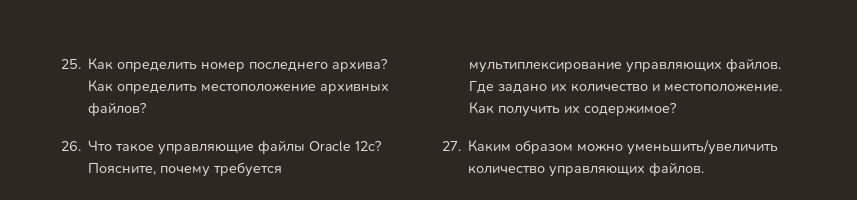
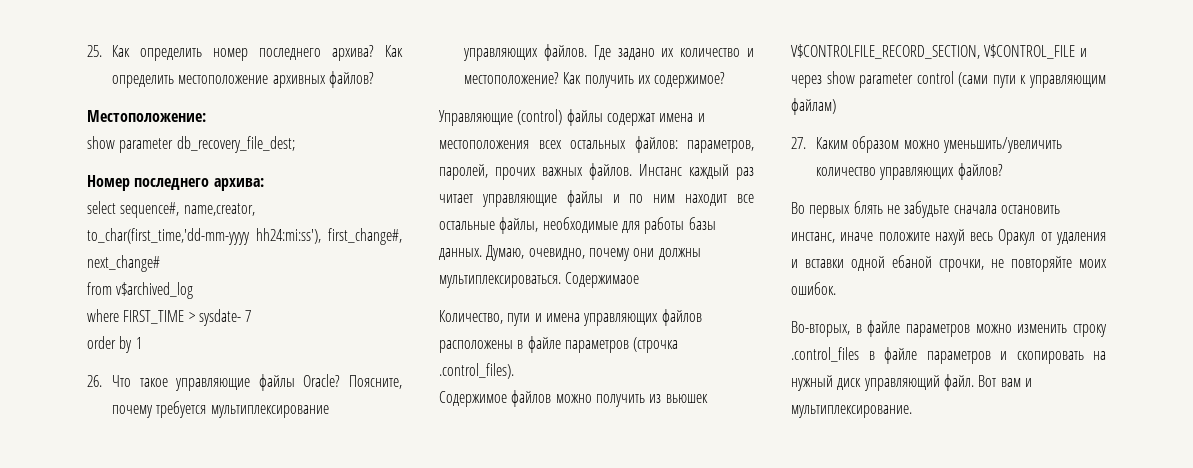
+ Местоположение:
+ show parameter db_recovery_file_dest;
+ Номер последнего архива:
+ select sequence#, name,creator, to_char(first_time,'dd-mm-yyyy hh24:mi:ss'), first_change#, next_change#
+ from v$archived_log
+ where FIRST_TIME > sysdate- 7
+ order by 1
- 26. Что такое управляющие файлы Oracle 12c?
+ 26. Что такое управляющие файлы Oracle?
- Где задано их количество и местоположение.
+ Где задано их количество и местоположение?
+ Управляющие (control) файлы содержат имена и местоположения всех остальных файлов: параметров, паролей, прочих важных файлов. Инстанс каждый раз читает управляющие файлы и по ним находит все остальные файлы, необходимые для работы базы данных. Думаю, очевидно, почему они должны мультиплексироваться. Содержимаое
+ Количество, пути и имена управляющих файлов расположены в файле параметров (строчка .control_files).
+ Содержимое файлов можно получить из вьюшек V$CONTROLFILE_RECORD_SECTION, V$CONTROL_FILE и через show parameter control (сами пути к управляющим файлам)
- 27. Каким образом можно уменьшить/увеличить количество управляющих файлов.
+ 27. Каким образом можно уменьшить/увеличить количество управляющих файлов?
+ Во первых блять не забудьте сначала остановить инстанс, иначе положите нахуй весь Оракул от удаления и вставки одной ебаной строчки, не повторяйте моих ошибок.
+ Во-вторых, в файле параметров можно изменить строку .control_files в файле параметров и скопировать на нужный диск управляющий файл. Вот вам и мультиплексирование.

